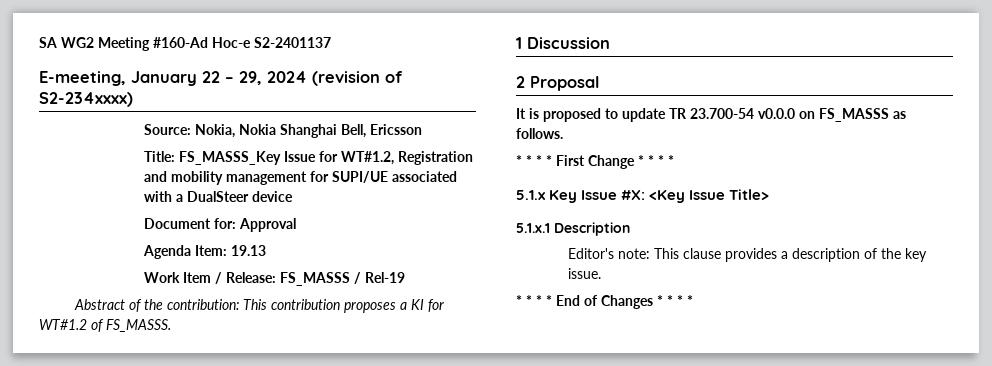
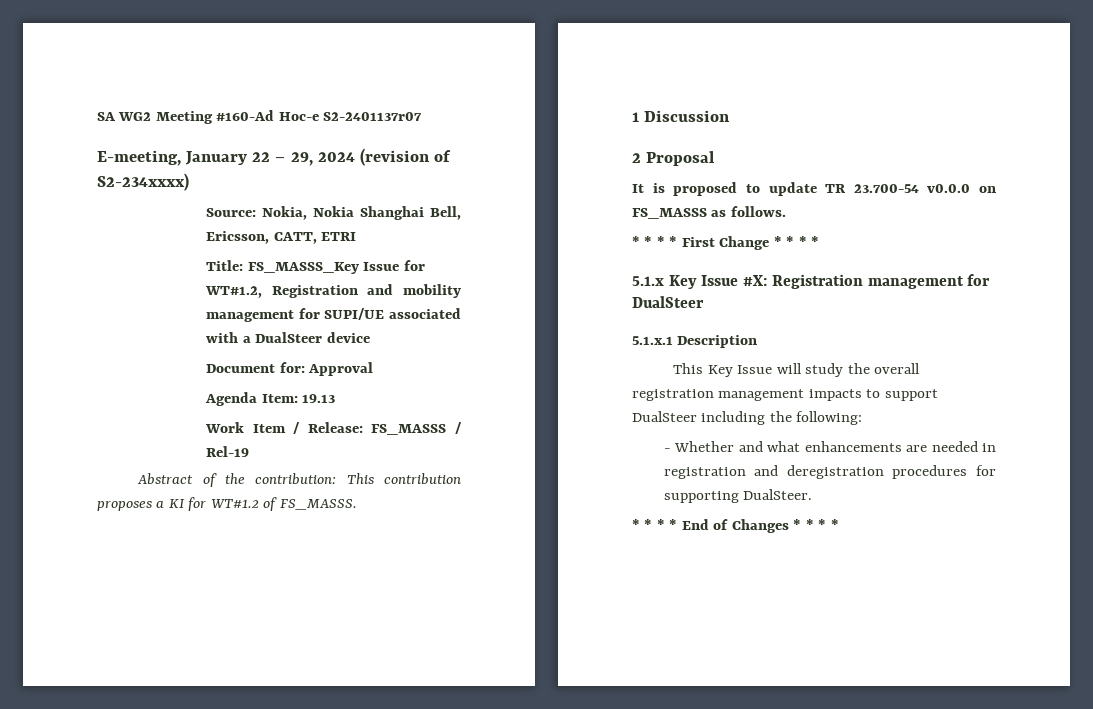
- SA WG2 Meeting #160-Ad Hoc-e S2-2401137
+ SA WG2 Meeting #160-Ad Hoc-e S2-2401137r07
- Source: Nokia, Nokia Shanghai Bell, Ericsson
+ Source: Nokia, Nokia Shanghai Bell, Ericsson, CATT, ETRI
- 5.1.x Key Issue #X: <Key Issue Title>
+ 5.1.x Key Issue #X: Registration management for DualSteer
  5.1.x.1 Description
- Editor's note: This clause provides a description of the key issue.
+ This Key Issue will study the overall registration management impacts to support DualSteer including the following:
+ - Whether and what enhancements are needed in registration and deregistration procedures for supporting DualSteer.

